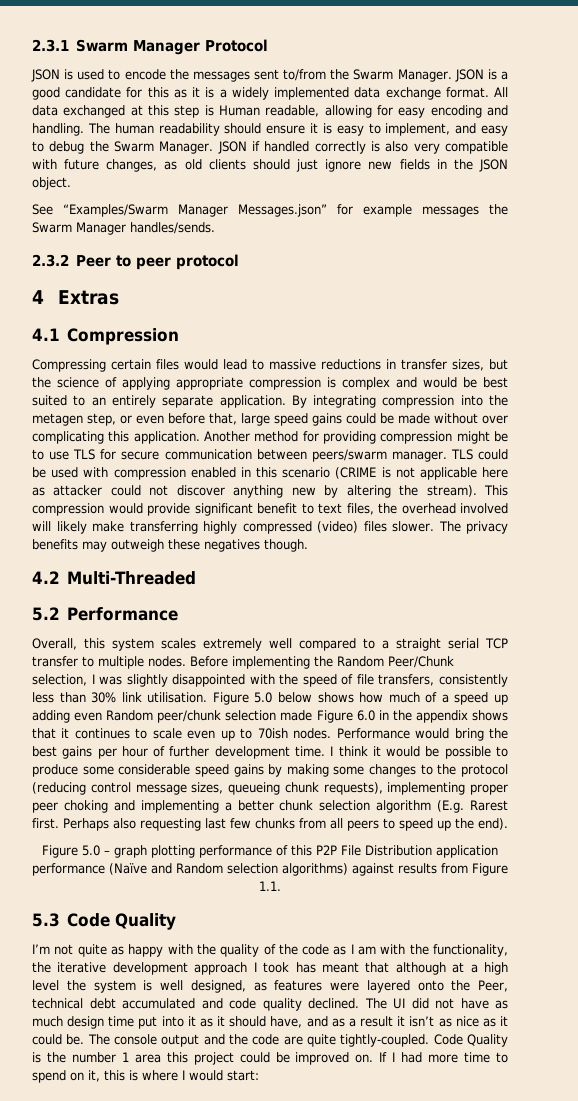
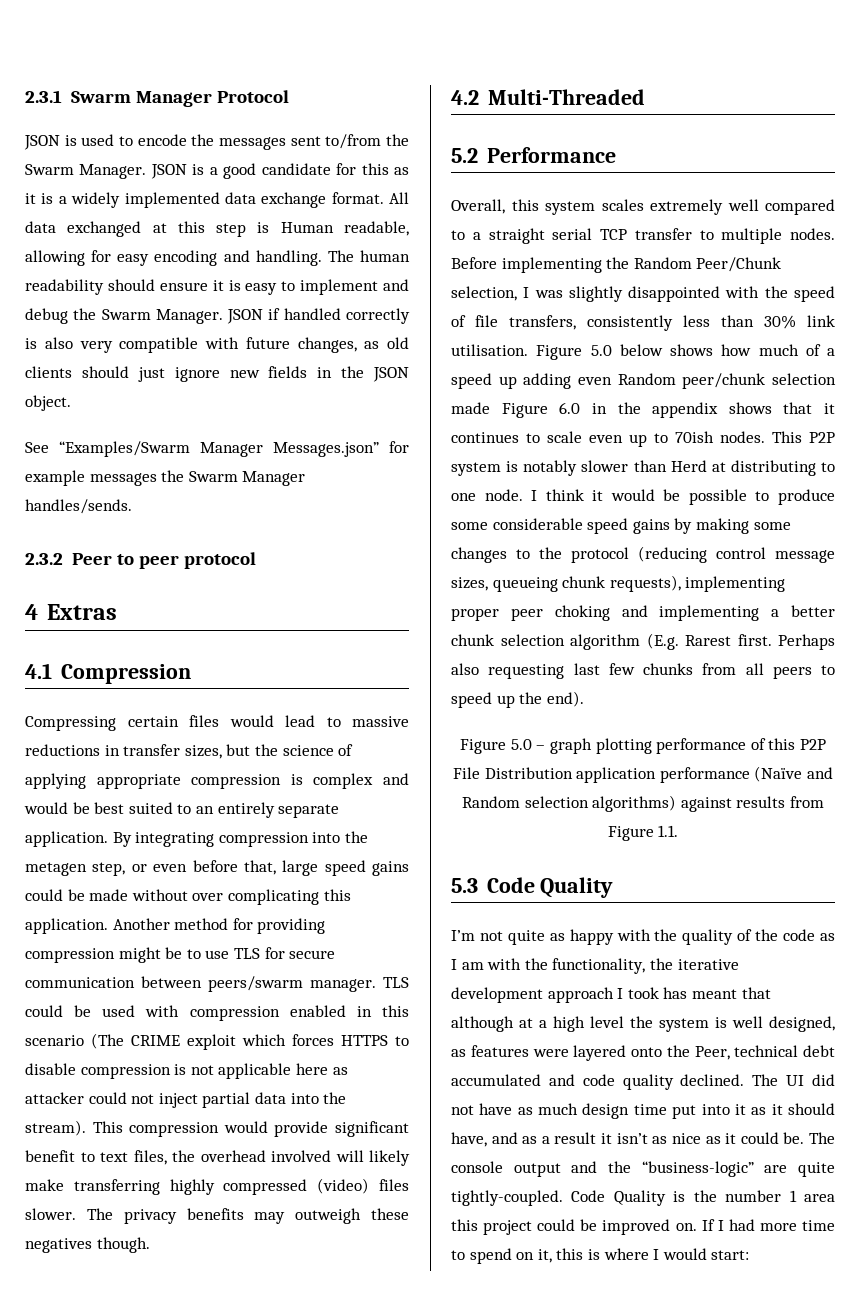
- The human readability should ensure it is easy to implement, and easy to debug the Swarm Manager.
+ The human readability should ensure it is easy to implement and debug the Swarm Manager.
- TLS could be used with compression enabled in this scenario (CRIME is not applicable here as attacker could not discover anything new by altering the stream).
+ TLS could be used with compression enabled in this scenario (The CRIME exploit which forces HTTPS to disable compression is not applicable here as attacker could not inject partial data into the stream).
- Performance would bring the best gains per hour of further development time.
+ This P2P system is notably slower than Herd at distributing to one node.
- The console output and the code are quite tightly-coupled.
+ The console output and the “business-logic” are quite tightly-coupled.

